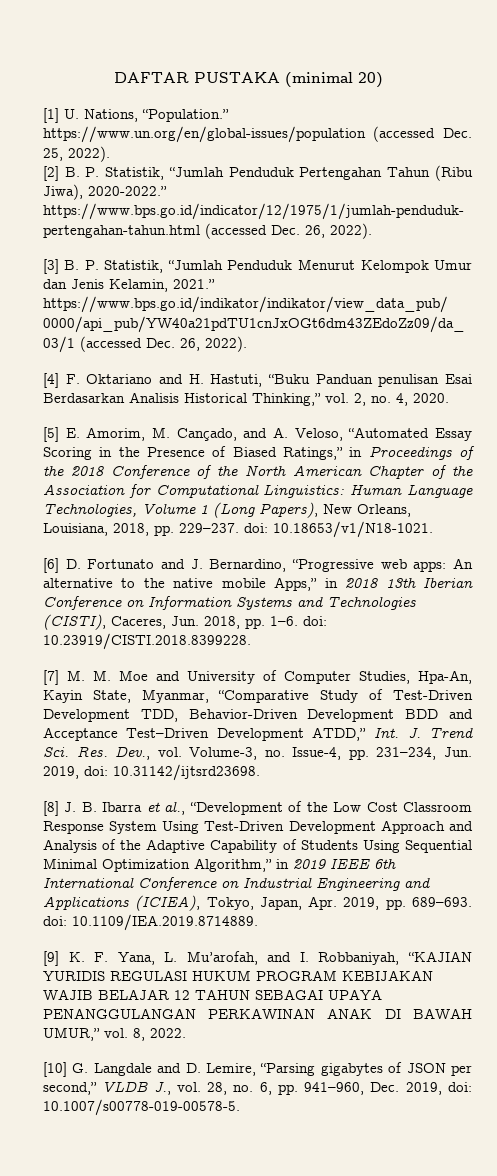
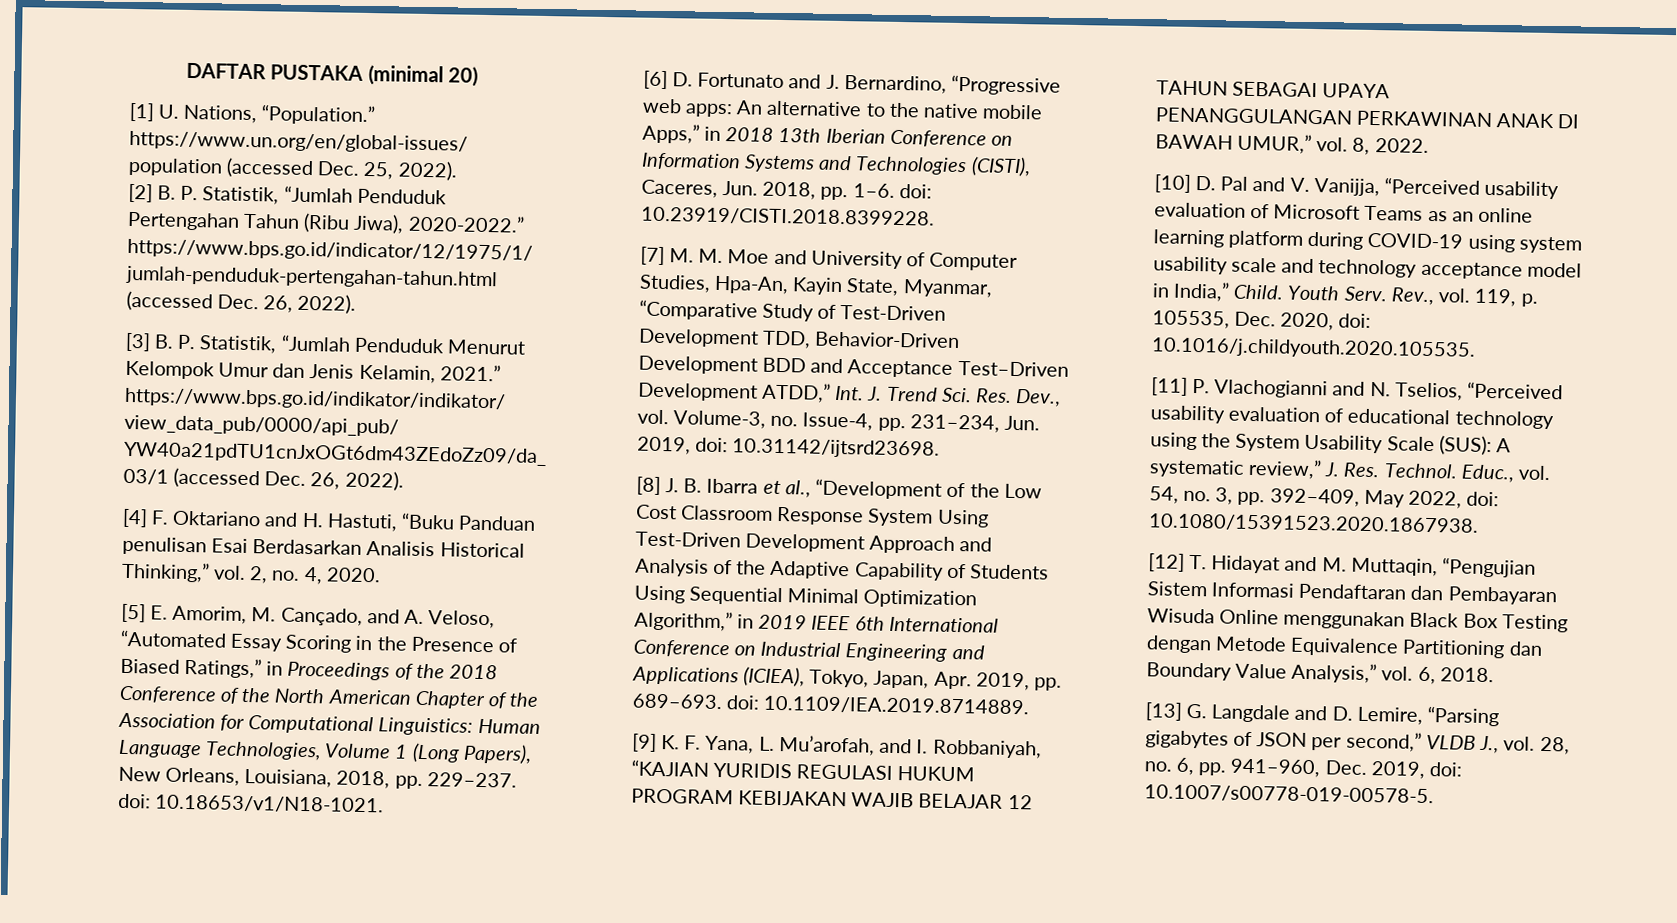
- [10] G. Langdale and D. Lemire, “Parsing gigabytes of JSON per second,” VLDB J., vol. 28, no. 6, pp. 941–960, Dec. 2019, doi: 10.1007/s00778-019-00578-5.
+ [10] D. Pal and V. Vanijja, “Perceived usability evaluation of Microsoft Teams as an online learning platform during COVID-19 using system usability scale and technology acceptance model in India,” Child. Youth Serv. Rev., vol. 119, p. 105535, Dec. 2020, doi: 10.1016/j.childyouth.2020.105535.
+ [11] P. Vlachogianni and N. Tselios, “Perceived usability evaluation of educational technology using the System Usability Scale (SUS): A systematic review,” J. Res. Technol. Educ., vol. 54, no. 3, pp. 392–409, May 2022, doi: 10.1080/15391523.2020.1867938.
+ [12] T. Hidayat and M. Muttaqin, “Pengujian Sistem Informasi Pendaftaran dan Pembayaran Wisuda Online menggunakan Black Box Testing dengan Metode Equivalence Partitioning dan Boundary Value Analysis,” vol. 6, 2018.
+ [13] G. Langdale and D. Lemire, “Parsing gigabytes of JSON per second,” VLDB J., vol. 28, no. 6, pp. 941–960, Dec. 2019, doi: 10.1007/s00778-019-00578-5.

